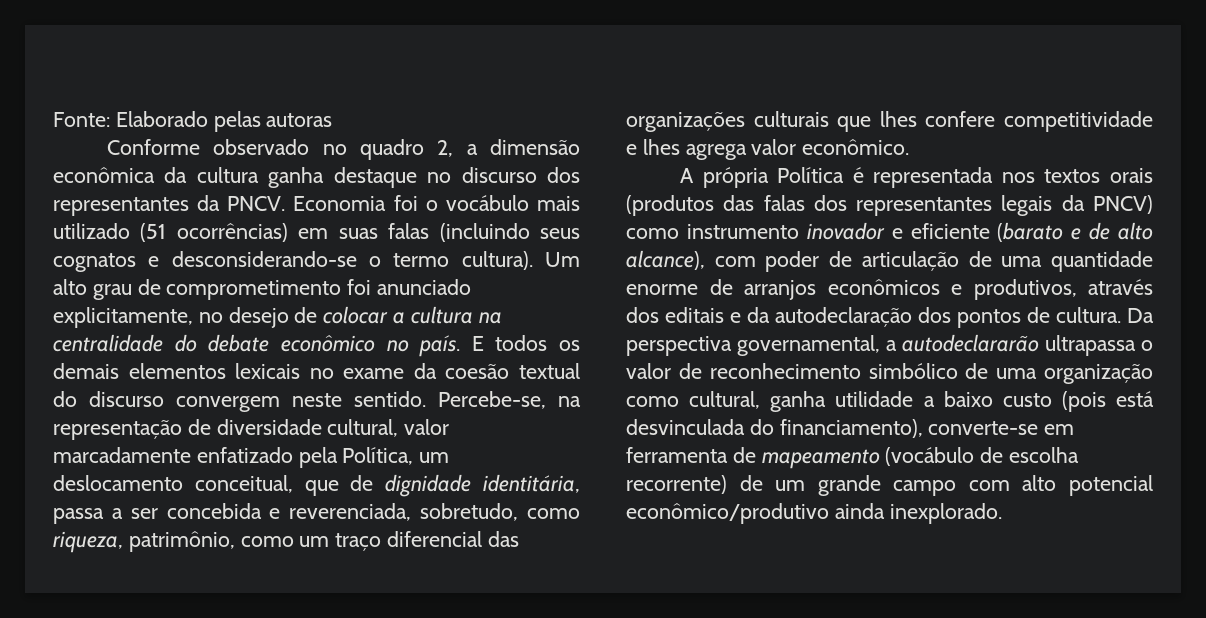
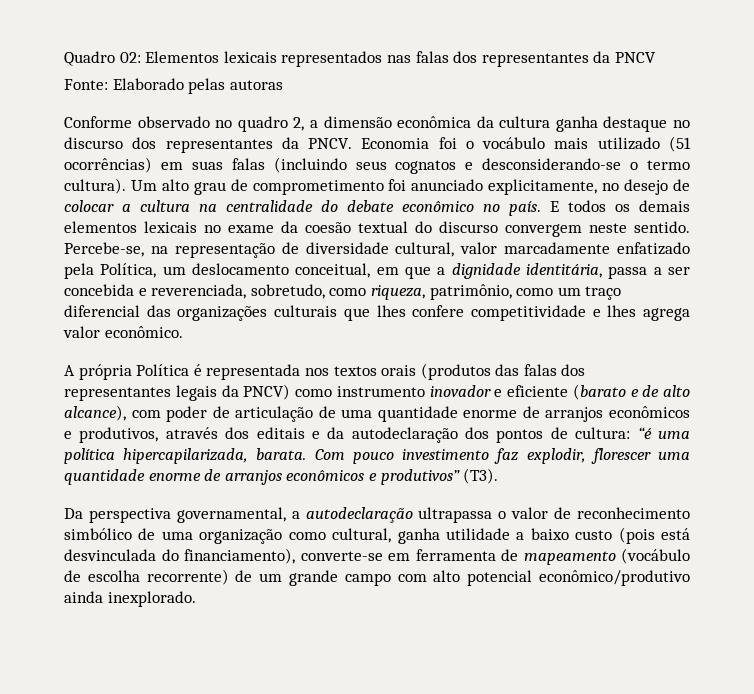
+ Quadro 02: Elementos lexicais representados nas falas dos representantes da PNCV
- Percebe-se, na representação de diversidade cultural, valor marcadamente enfatizado pela Política, um deslocamento conceitual, que de dignidade identitária, passa a ser concebida e reverenciada, sobretudo, como riqueza, patrimônio, como um traço diferencial das organizações culturais que lhes confere competitividade e lhes agrega valor econômico.
+ Percebe-se, na representação de diversidade cultural, valor marcadamente enfatizado pela Política, um deslocamento conceitual, em que a dignidade identitária, passa a ser concebida e reverenciada, sobretudo, como riqueza, patrimônio, como um traço diferencial das organizações culturais que lhes confere competitividade e lhes agrega valor econômico.
- A própria Política é representada nos textos orais (produtos das falas dos representantes legais da PNCV) como instrumento inovador e eficiente (barato e de alto alcance), com poder de articulação de uma quantidade enorme de arranjos econômicos e produtivos, através dos editais e da autodeclaração dos pontos de cultura. Da perspectiva governamental, a autodeclararão ultrapassa o valor de reconhecimento simbólico de uma organização como cultural, ganha utilidade a baixo custo (pois está desvinculada do financiamento), converte-se em ferramenta de mapeamento (vocábulo de escolha recorrente) de um grande campo com alto potencial econômico/produtivo ainda inexplorado.
+ A própria Política é representada nos textos orais (produtos das falas dos representantes legais da PNCV) como instrumento inovador e eficiente (barato e de alto alcance), com poder de articulação de uma quantidade enorme de arranjos econômicos e produtivos, através dos editais e da autodeclaração dos pontos de cultura: “é uma política hipercapilarizada, barata. Com pouco investimento faz explodir, florescer uma quantidade enorme de arranjos econômicos e produtivos” (T3).
+ Da perspectiva governamental, a autodeclaração ultrapassa o valor de reconhecimento simbólico de uma organização como cultural, ganha utilidade a baixo custo (pois está desvinculada do financiamento), converte-se em ferramenta de mapeamento (vocábulo de escolha recorrente) de um grande campo com alto potencial econômico/produtivo ainda inexplorado.

